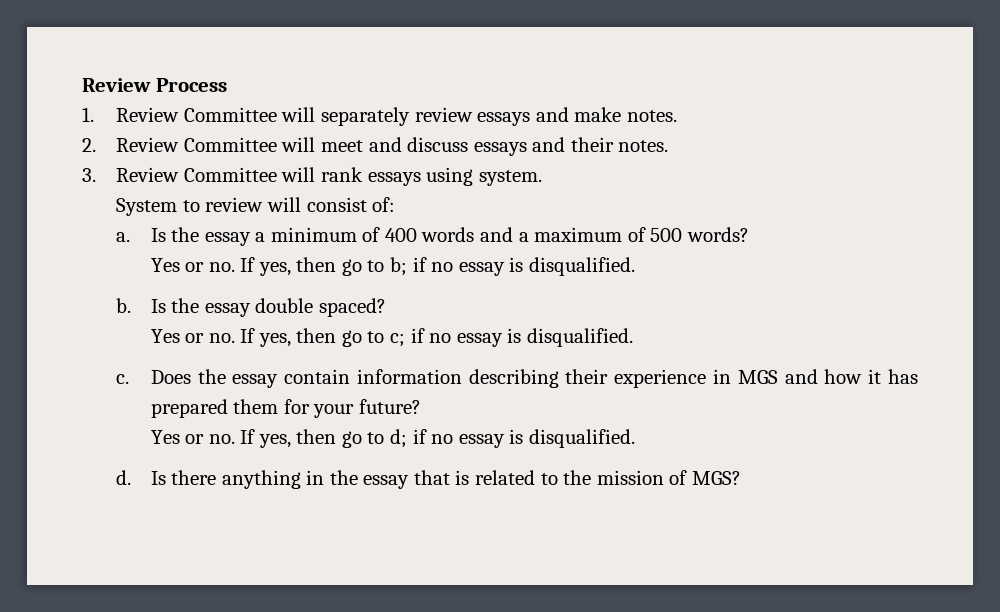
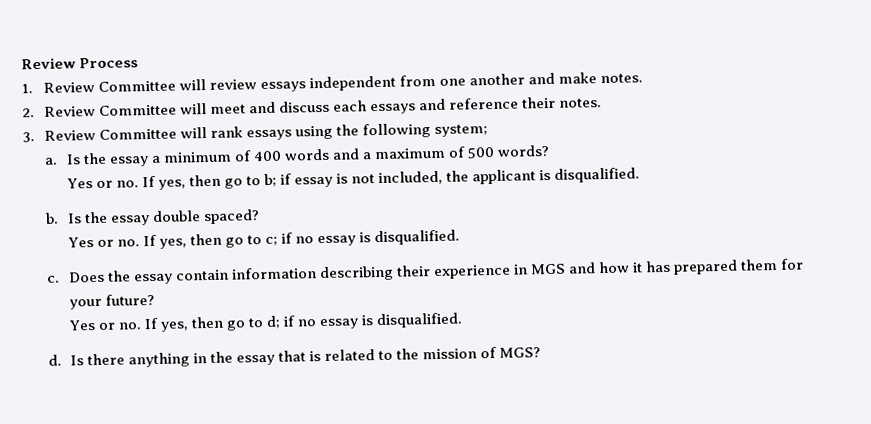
- 1. Review Committee will separately review essays and make notes.
+ 1. Review Committee will review essays independent from one another and make notes.
- 2. Review Committee will meet and discuss essays and their notes.
+ 2. Review Committee will meet and discuss each essays and reference their notes.
- 3. Review Committee will rank essays using system.
- System to review will consist of:
+ 3. Review Committee will rank essays using the following system;
- Yes or no. If yes, then go to b; if no essay is disqualified.
+ Yes or no. If yes, then go to b; if essay is not included, the applicant is disqualified.

